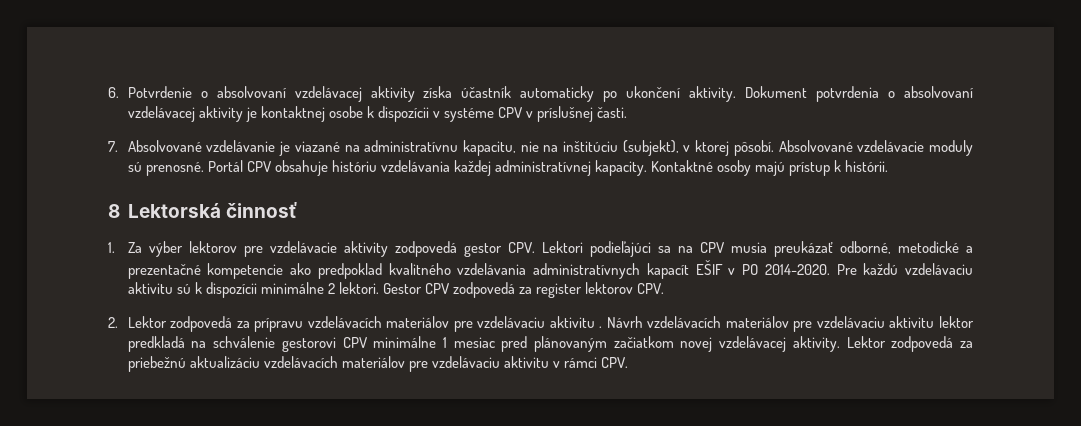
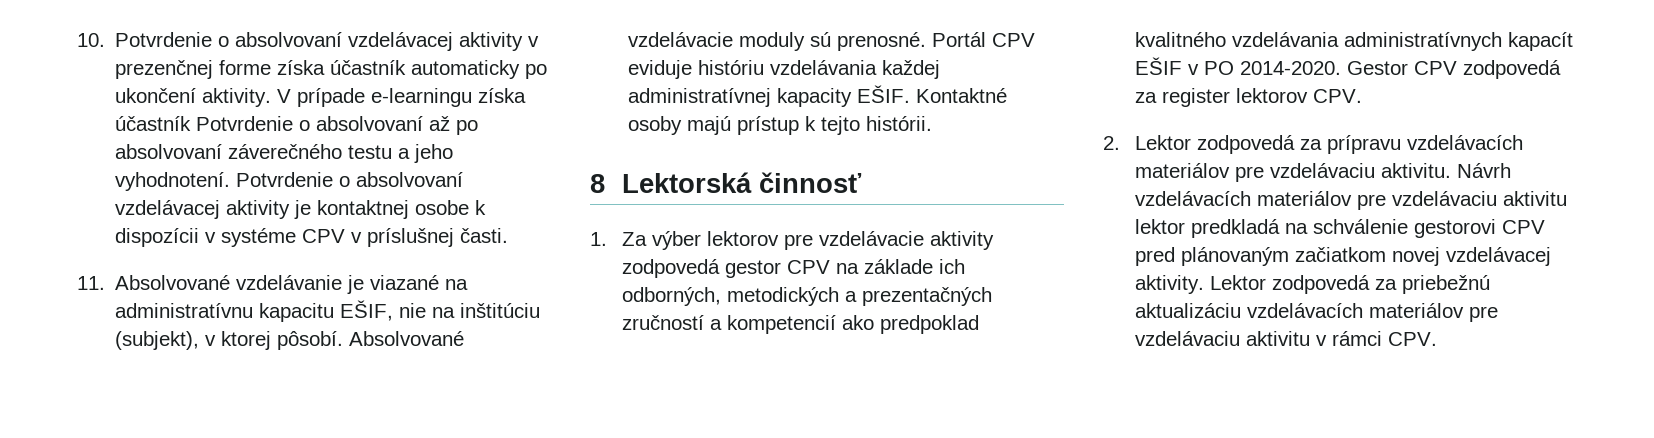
- 6. Potvrdenie o absolvovaní vzdelávacej aktivity získa účastník automaticky po ukončení aktivity.
+ 10. Potvrdenie o absolvovaní vzdelávacej aktivity v prezenčnej forme získa účastník automaticky po ukončení aktivity.
- Dokument potvrdenia o absolvovaní vzdelávacej aktivity je kontaktnej osobe k dispozícii v systéme CPV v príslušnej časti.
+ V prípade e-learningu získa účastník Potvrdenie o absolvovaní až po absolvovaní záverečného testu a jeho vyhodnotení. Potvrdenie o absolvovaní vzdelávacej aktivity je kontaktnej osobe k dispozícii v systéme CPV v príslušnej časti.
- 7. Absolvované vzdelávanie je viazané na administratívnu kapacitu, nie na inštitúciu (subjekt), v ktorej pôsobí.
+ 11. Absolvované vzdelávanie je viazané na administratívnu kapacitu EŠIF, nie na inštitúciu (subjekt), v ktorej pôsobí.
- Portál CPV obsahuje históriu vzdelávania každej administratívnej kapacity.
+ Portál CPV eviduje históriu vzdelávania každej administratívnej kapacity EŠIF.
- Kontaktné osoby majú prístup k histórii.
+ Kontaktné osoby majú prístup k tejto histórii.
- 1. Za výber lektorov pre vzdelávacie aktivity zodpovedá gestor CPV. Lektori podieľajúci sa na CPV musia preukázať odborné, metodické a prezentačné kompetencie ako predpoklad kvalitného vzdelávania administratívnych kapacít EŠIF v PO 2014-2020.
+ 1. Za výber lektorov pre vzdelávacie aktivity zodpovedá gestor CPV na základe ich odborných, metodických a prezentačných zručností a kompetencií ako predpoklad kvalitného vzdelávania administratívnych kapacít EŠIF v PO 2014-2020.
- Pre každú vzdelávaciu aktivitu sú k dispozícii minimálne 2 lektori.
- 2. Lektor zodpovedá za prípravu vzdelávacích materiálov pre vzdelávaciu aktivitu .
+ 2. Lektor zodpovedá za prípravu vzdelávacích materiálov pre vzdelávaciu aktivitu.
- Návrh vzdelávacích materiálov pre vzdelávaciu aktivitu lektor predkladá na schválenie gestorovi CPV minimálne 1 mesiac pred plánovaným začiatkom novej vzdelávacej aktivity.
+ Návrh vzdelávacích materiálov pre vzdelávaciu aktivitu lektor predkladá na schválenie gestorovi CPV pred plánovaným začiatkom novej vzdelávacej aktivity.

